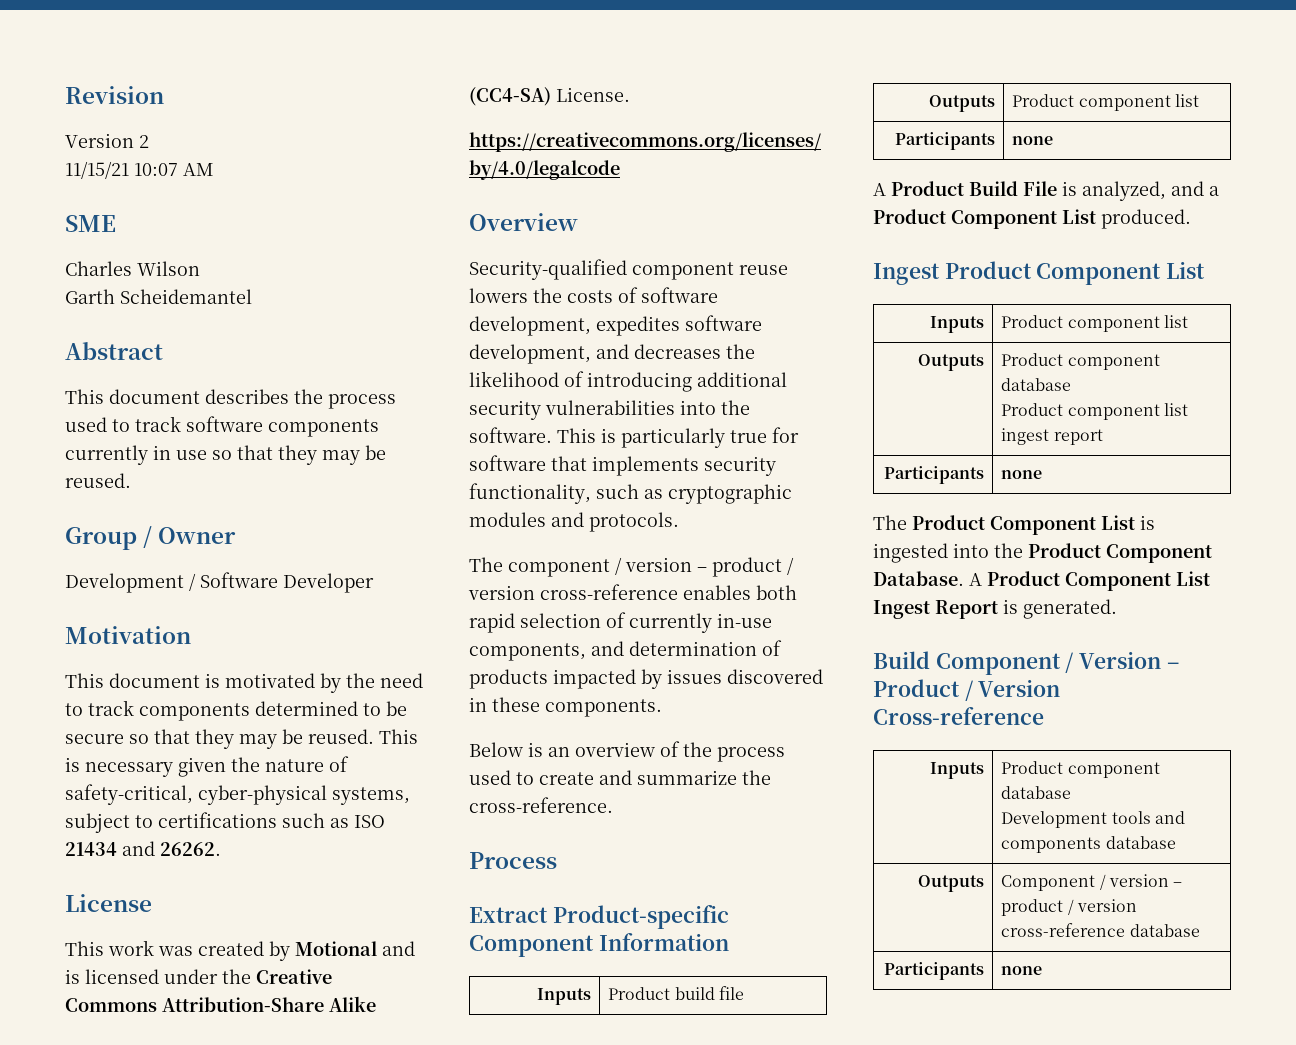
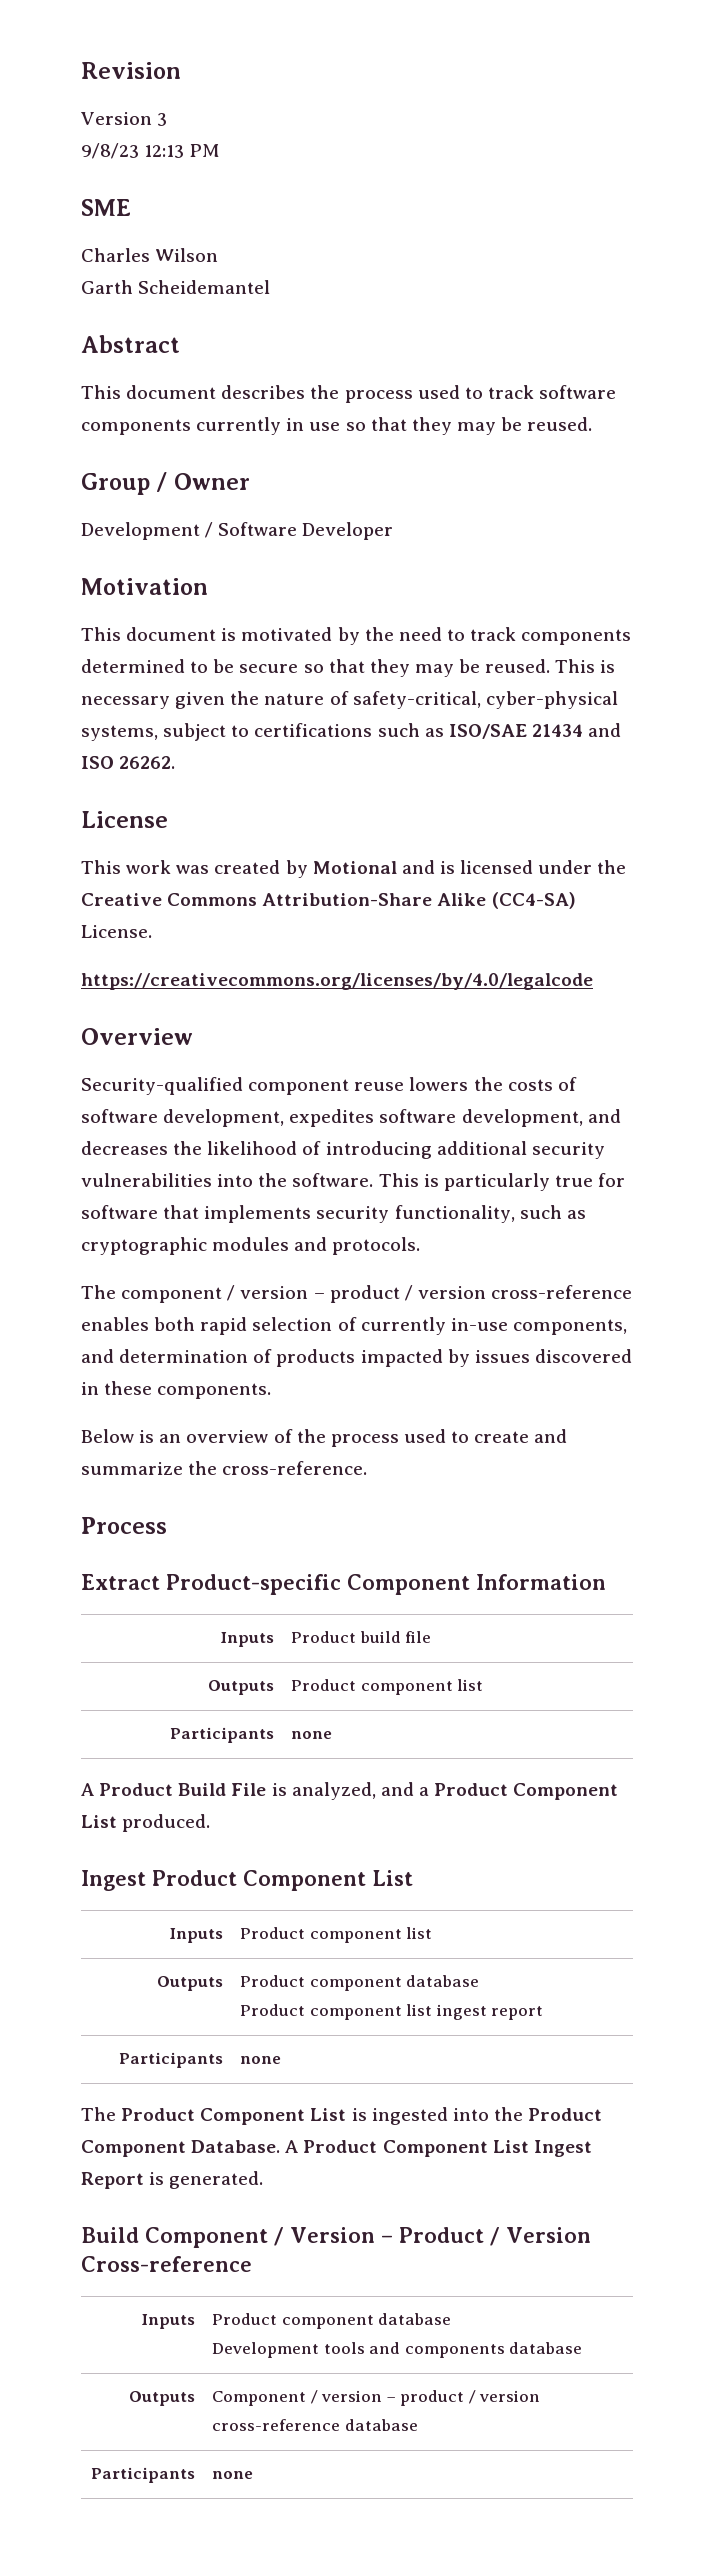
- Version 2
- 11/15/21 10:07 AM
+ Version 3
+ 9/8/23 12:13 PM
- This is necessary given the nature of safety-critical, cyber-physical systems, subject to certifications such as ISO 21434 and 26262.
+ This is necessary given the nature of safety-critical, cyber-physical systems, subject to certifications such as ISO/SAE 21434 and ISO 26262.

